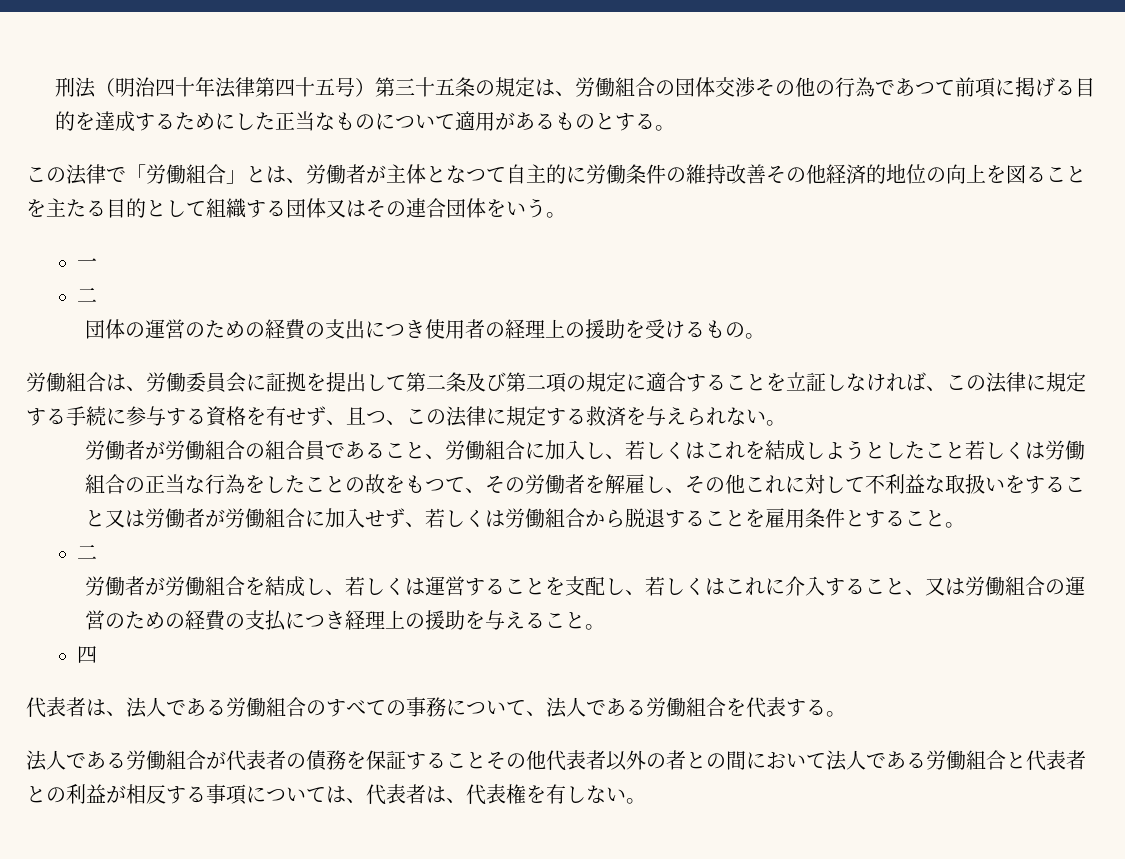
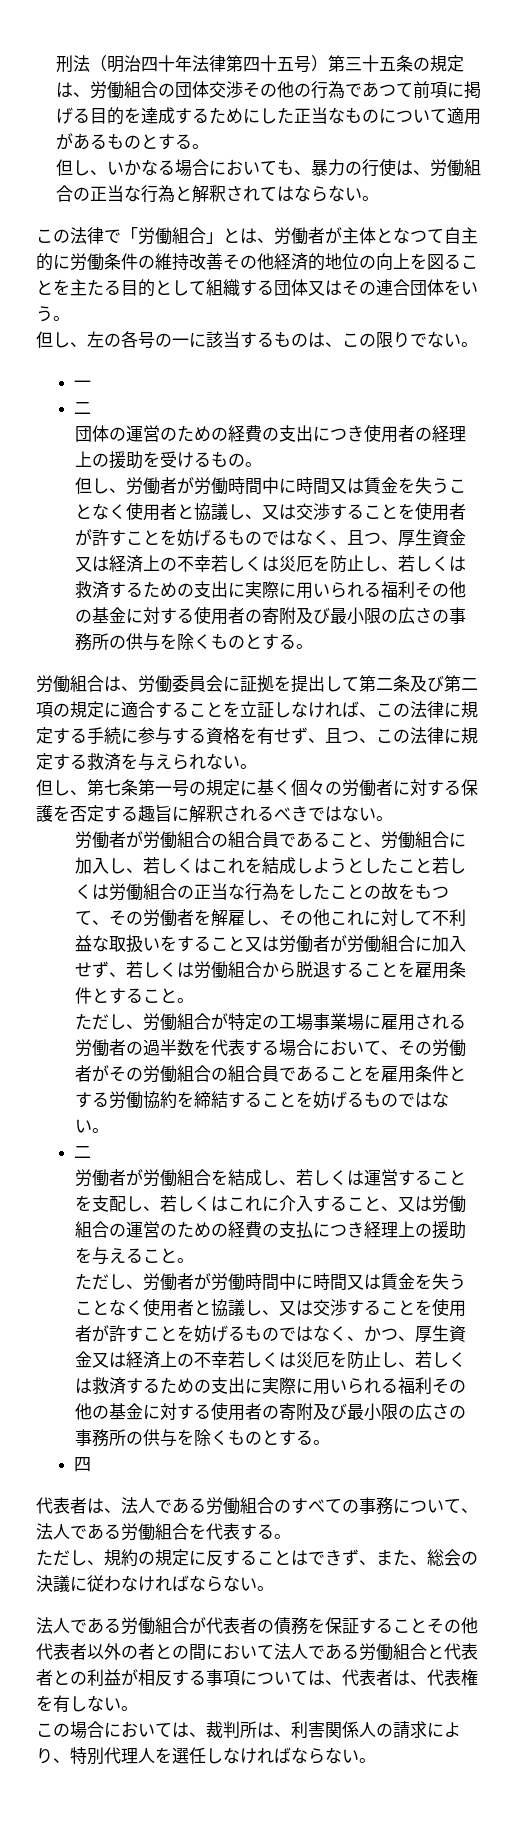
+ 但し、いかなる場合においても、暴力の行使は、労働組合の正当な行為と解釈されてはならない。
+ 但し、左の各号の一に該当するものは、この限りでない。
+ 但し、労働者が労働時間中に時間又は賃金を失うことなく使用者と協議し、又は交渉することを使用者が許すことを妨げるものではなく、且つ、厚生資金又は経済上の不幸若しくは災厄を防止し、若しくは救済するための支出に実際に用いられる福利その他の基金に対する使用者の寄附及び最小限の広さの事務所の供与を除くものとする。
+ 但し、第七条第一号の規定に基く個々の労働者に対する保護を否定する趣旨に解釈されるべきではない。
+ ただし、労働組合が特定の工場事業場に雇用される労働者の過半数を代表する場合において、その労働者がその労働組合の組合員であることを雇用条件とする労働協約を締結することを妨げるものではない。
+ ただし、労働者が労働時間中に時間又は賃金を失うことなく使用者と協議し、又は交渉することを使用者が許すことを妨げるものではなく、かつ、厚生資金又は経済上の不幸若しくは災厄を防止し、若しくは救済するための支出に実際に用いられる福利その他の基金に対する使用者の寄附及び最小限の広さの事務所の供与を除くものとする。
+ ただし、規約の規定に反することはできず、また、総会の決議に従わなければならない。
+ この場合においては、裁判所は、利害関係人の請求により、特別代理人を選任しなければならない。

